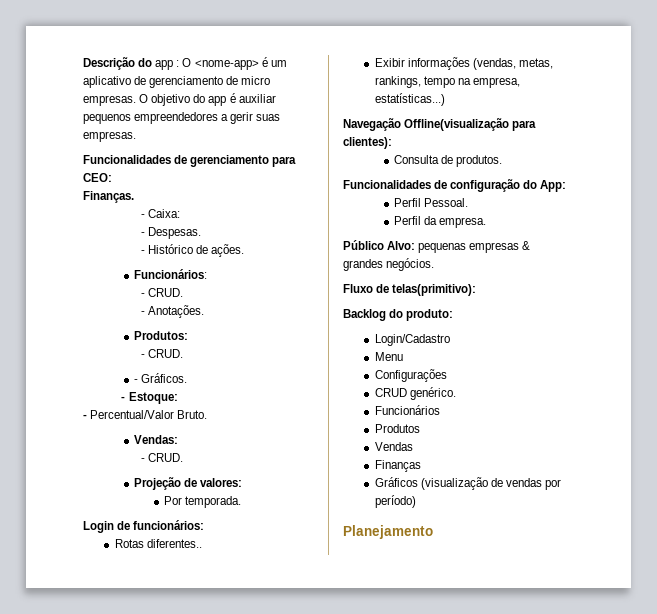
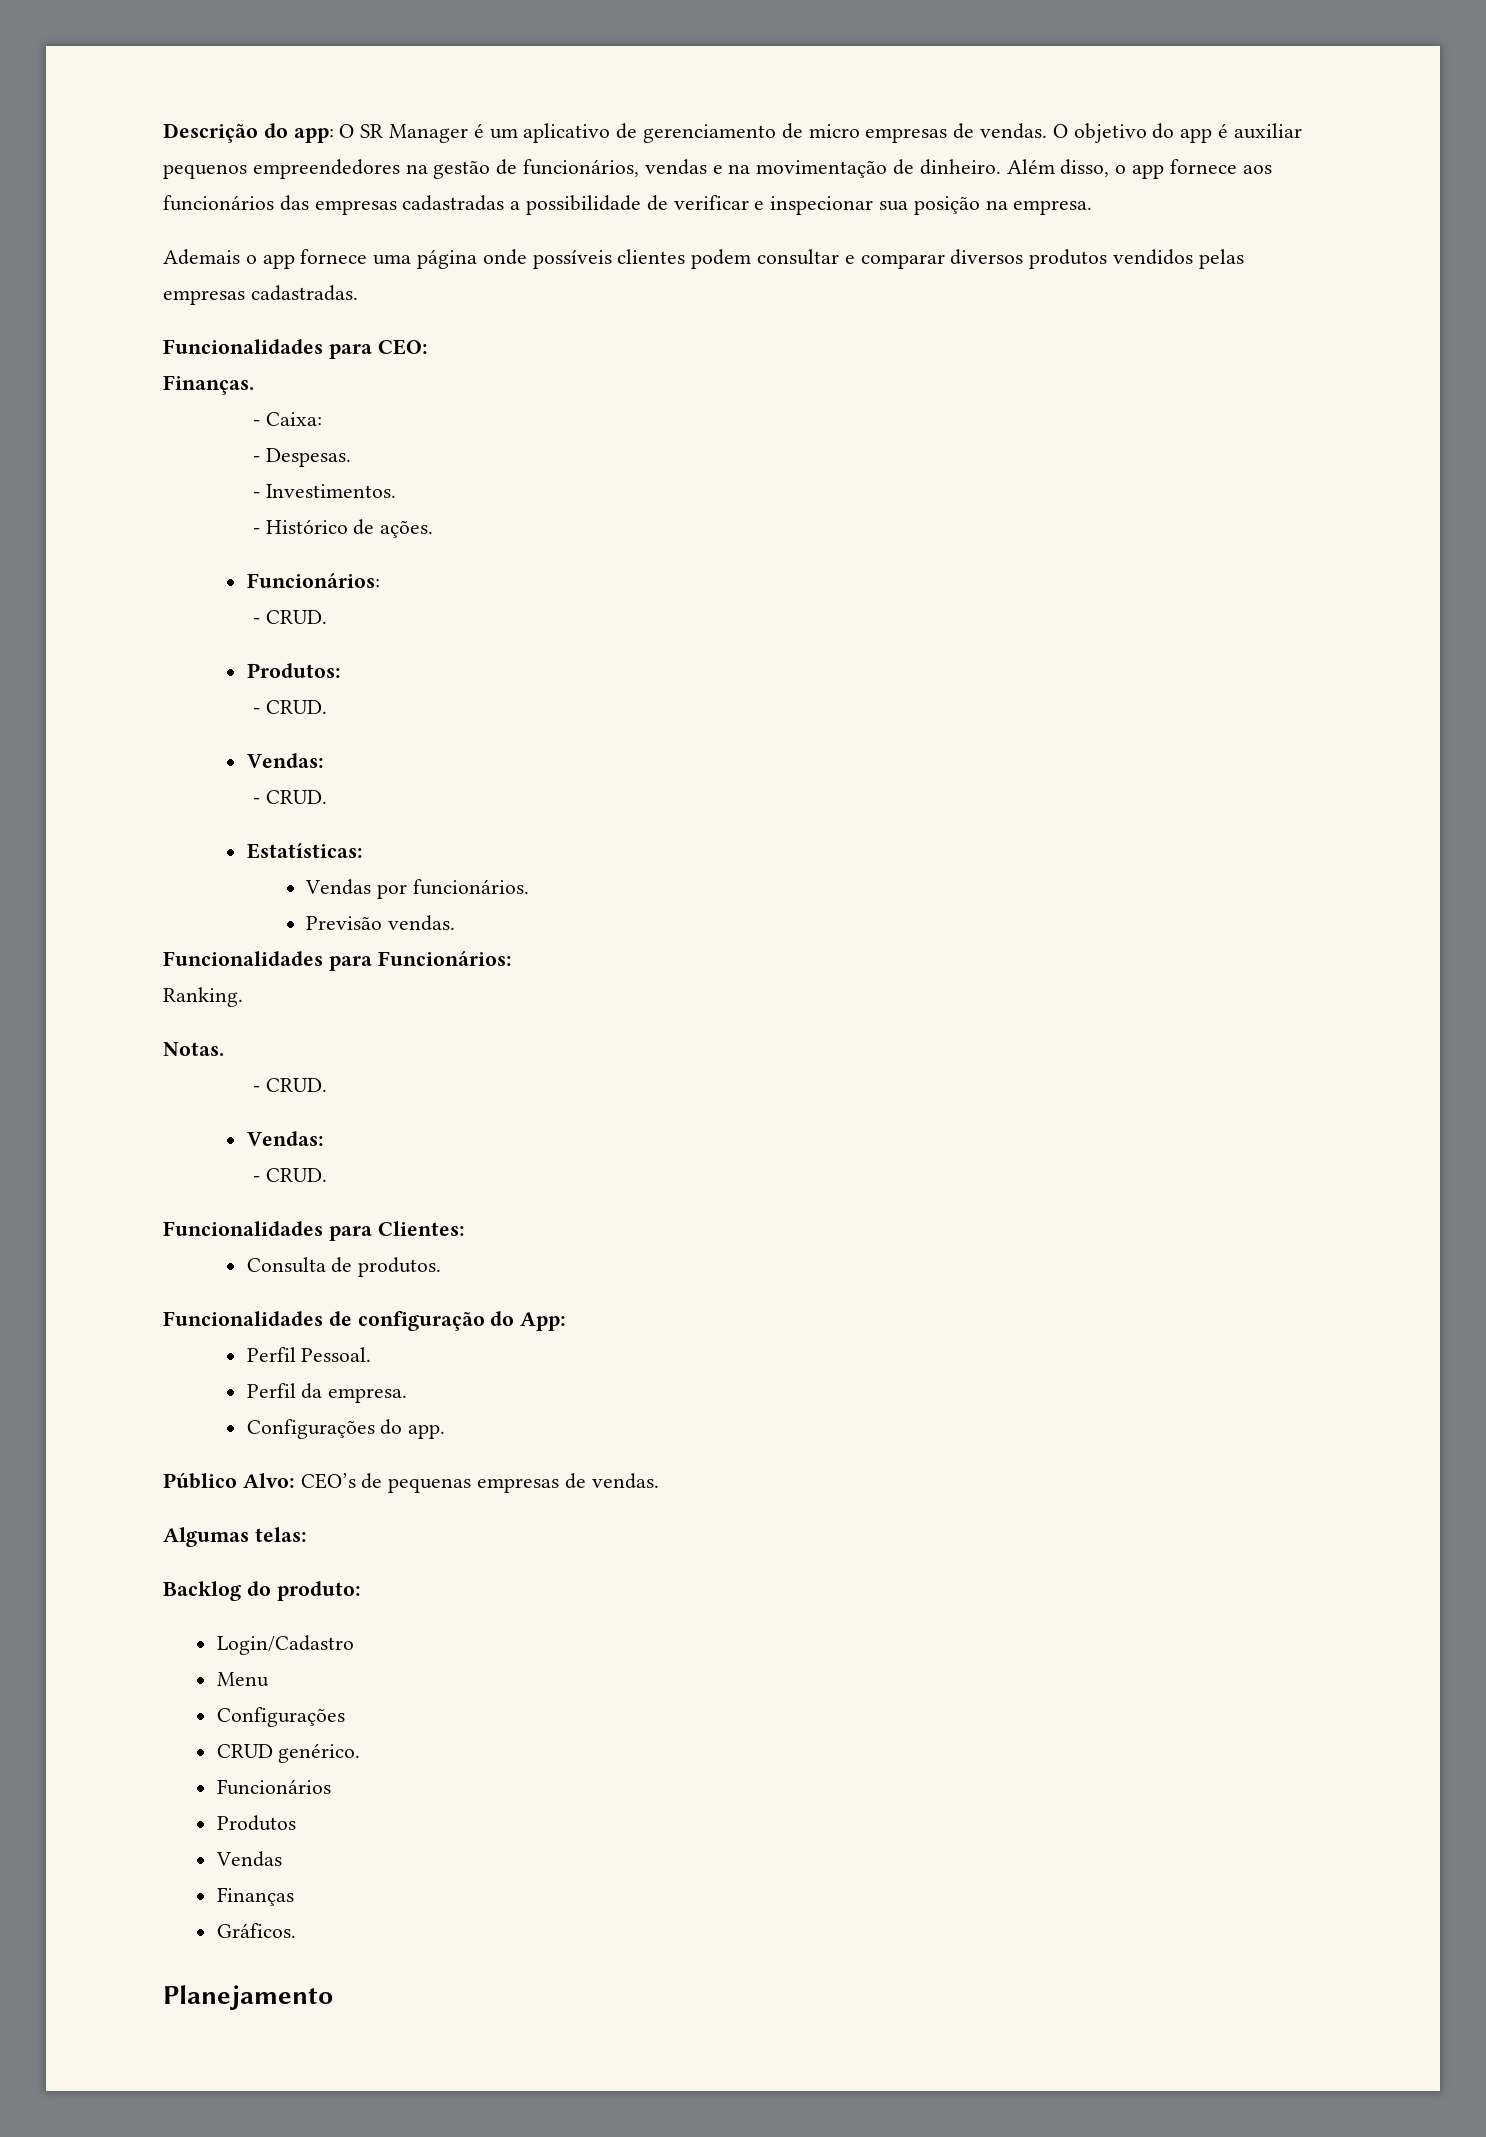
- Descrição do app : O <nome-app> é um aplicativo de gerenciamento de micro empresas.
+ Descrição do app: O SR Manager é um aplicativo de gerenciamento de micro empresas de vendas.
- O objetivo do app é auxiliar pequenos empreendedores a gerir suas empresas.
- Funcionalidades de gerenciamento para CEO:
+ O objetivo do app é auxiliar pequenos empreendedores na gestão de funcionários, vendas e na movimentação de dinheiro. Além disso, o app fornece aos funcionários das empresas cadastradas a possibilidade de verificar e inspecionar sua posição na empresa.
+ Ademais o app fornece uma página onde possíveis clientes podem consultar e comparar diversos produtos vendidos pelas empresas cadastradas.
+ Funcionalidades para CEO:
+ - Investimentos.
- - Anotações.
  Produtos:
  - CRUD.
- - Gráficos.
- - Estoque:
- - Percentual/Valor Bruto.
  Vendas:
  - CRUD.
- Projeção de valores:
- Por temporada.
- Login de funcionários:
- Rotas diferentes..
- Exibir informações (vendas, metas, rankings, tempo na empresa, estatísticas...)
- Navegação Offline(visualização para clientes):
+ Estatísticas:
+ Vendas por funcionários.
+ Previsão vendas.
+ Funcionalidades para Funcionários:
+ Ranking.
+ Notas.
+ - CRUD.
+ Vendas:
+ - CRUD.
+ Funcionalidades para Clientes:
+ Configurações do app.
- Público Alvo: pequenas empresas & grandes negócios.
- Fluxo de telas(primitivo):
+ Público Alvo: CEO’s de pequenas empresas de vendas.
+ Algumas telas:
- Gráficos (visualização de vendas por período)
+ Gráficos.

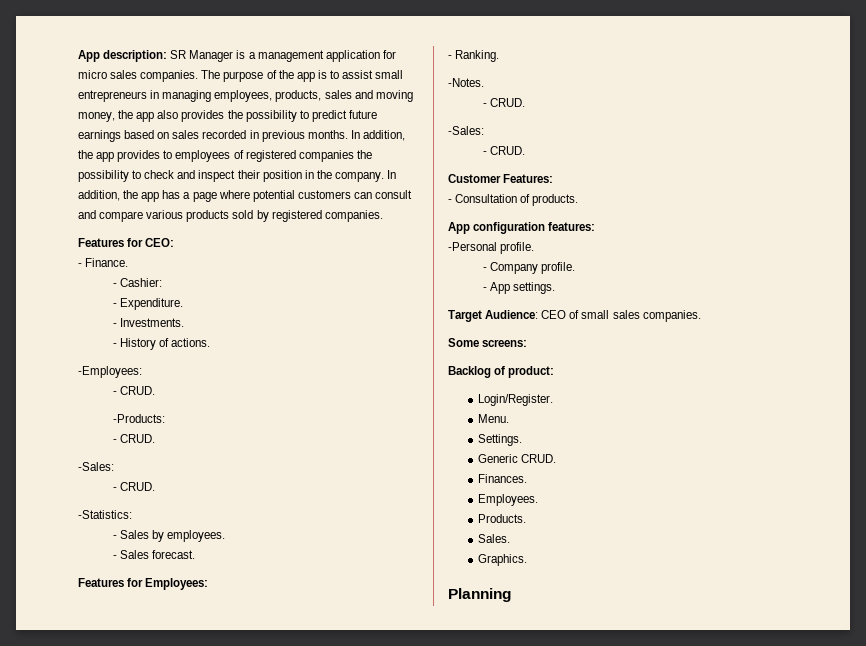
- Descrição do app: O SR Manager é um aplicativo de gerenciamento de micro empresas de vendas. O objetivo do app é auxiliar pequenos empreendedores na gestão de funcionários, vendas e na movimentação de dinheiro. Além disso, o app fornece aos funcionários das empresas cadastradas a possibilidade de verificar e inspecionar sua posição na empresa.
- Ademais o app fornece uma página onde possíveis clientes podem consultar e comparar diversos produtos vendidos pelas empresas cadastradas.
- Funcionalidades para CEO:
+ App description: SR Manager is a management application for micro sales companies. The purpose of the app is to assist small entrepreneurs in managing employees, products, sales and moving money, the app also provides the possibility to predict future earnings based on sales recorded in previous months. In addition, the app provides to employees of registered companies the possibility to check and inspect their position in the company. In addition, the app has a page where potential customers can consult and compare various products sold by registered companies.
+ Features for CEO:
- Finanças.
- - Caixa:
- - Despesas.
- - Investimentos.
- - Histórico de ações.
- Funcionários:
+ - Finance.
+ - Cashier:
+ - Expenditure.
+ - Investments.
+ - History of actions.
+ -Employees:
  - CRUD.
- Produtos:
+ -Products:
  - CRUD.
- Vendas:
+ -Sales:
  - CRUD.
- Estatísticas:
- Vendas por funcionários.
- Previsão vendas.
- Funcionalidades para Funcionários:
- Ranking.
+ -Statistics:
+ - Sales by employees.
+ - Sales forecast.
+ Features for Employees:
+ - Ranking.
- Notas.
+ -Notes.
  - CRUD.
- Vendas:
+ -Sales:
  - CRUD.
- Funcionalidades para Clientes:
- Consulta de produtos.
- Funcionalidades de configuração do App:
- Perfil Pessoal.
- Perfil da empresa.
- Configurações do app.
- Público Alvo: CEO’s de pequenas empresas de vendas.
- Algumas telas:
- Backlog do produto:
- Login/Cadastro
- Menu
- Configurações
- CRUD genérico.
- Funcionários
- Produtos
- Vendas
- Finanças
- Gráficos.
- Planejamento
+ Customer Features:
+ - Consultation of products.
+ App configuration features:
+ -Personal profile.
+ - Company profile.
+ - App settings.
+ Target Audience: CEO of small sales companies.
+ Some screens:
+ Backlog of product:
+ Login/Register.
+ Menu.
+ Settings.
+ Generic CRUD.
+ Finances.
+ Employees.
+ Products.
+ Sales.
+ Graphics.
+ Planning

